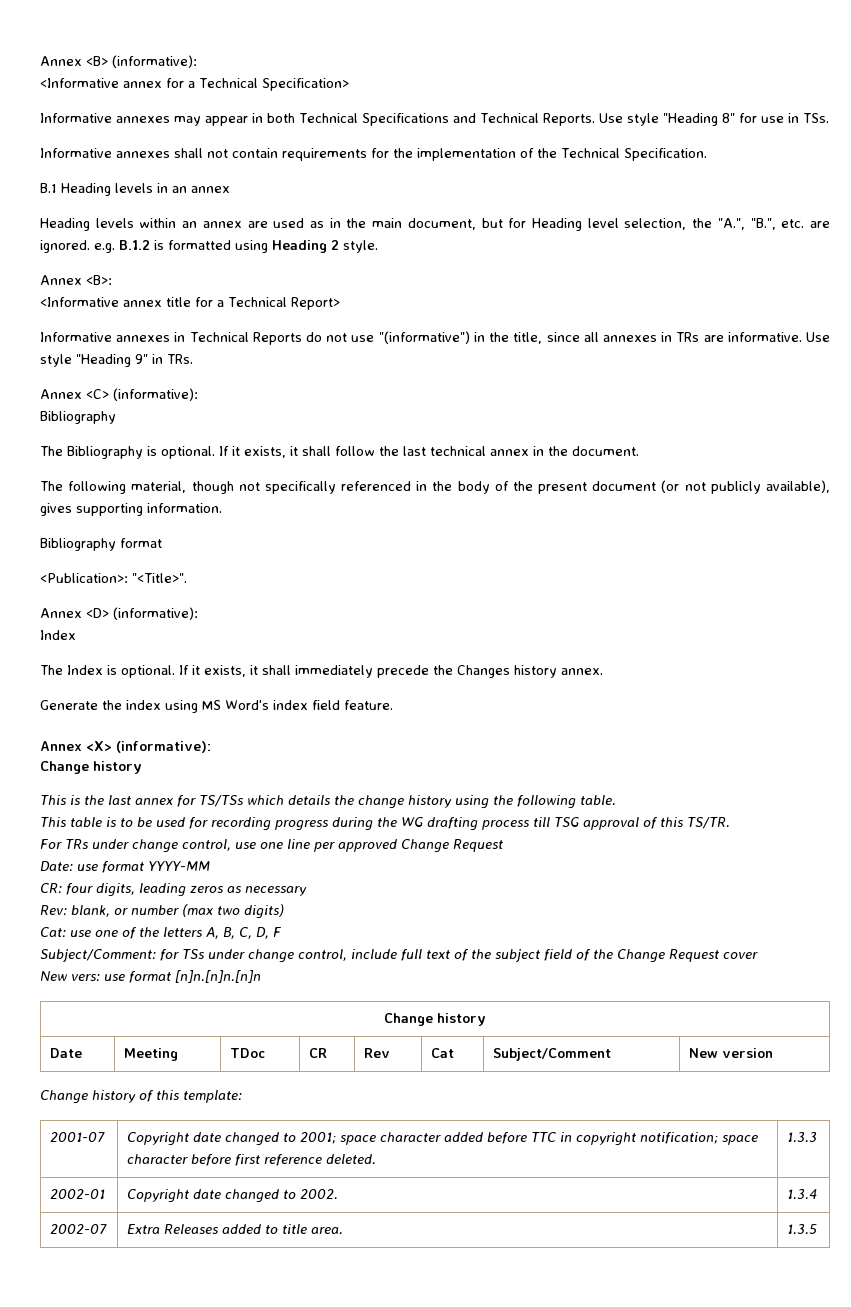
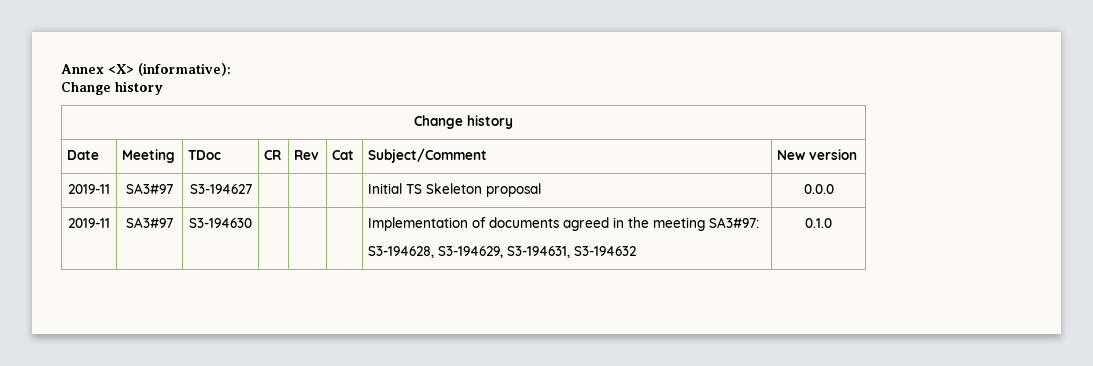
- Annex <B> (informative):
- <Informative annex for a Technical Specification>
- Informative annexes may appear in both Technical Specifications and Technical Reports. Use style "Heading 8" for use in TSs.
- Informative annexes shall not contain requirements for the implementation of the Technical Specification.
- B.1 Heading levels in an annex
- Heading levels within an annex are used as in the main document, but for Heading level selection, the "A.", "B.", etc. are ignored. e.g. B.1.2 is formatted using Heading 2 style.
- Annex <B>:
- <Informative annex title for a Technical Report>
- Informative annexes in Technical Reports do not use "(informative") in the title, since all annexes in TRs are informative. Use style "Heading 9" in TRs.
- Annex <C> (informative):
- Bibliography
- The Bibliography is optional. If it exists, it shall follow the last technical annex in the document.
- The following material, though not specifically referenced in the body of the present document (or not publicly available), gives supporting information.
- Bibliography format
- <Publication>: "<Title>".
- Annex <D> (informative):
- Index
- The Index is optional. If it exists, it shall immediately precede the Changes history annex.
- Generate the index using MS Word's index field feature.
  Annex <X> (informative):
  Change history
- This is the last annex for TS/TSs which details the change history using the following table.
- This table is to be used for recording progress during the WG drafting process till TSG approval of this TS/TR.
- For TRs under change control, use one line per approved Change Request
- Date: use format YYYY-MM
- CR: four digits, leading zeros as necessary
- Rev: blank, or number (max two digits)
- Cat: use one of the letters A, B, C, D, F
- Subject/Comment: for TSs under change control, include full text of the subject field of the Change Request cover
- New vers: use format [n]n.[n]n.[n]n
- Change history of this template:
- 2001-07 | Copyright date changed to 2001; space character added before TTC in copyright notification; space character before first reference deleted. | 1.3.3
- 2002-01 | Copyright date changed to 2002. | 1.3.4
- 2002-07 | Extra Releases added to title area. | 1.3.5
+ 2019-11 | SA3#97 | S3-194627 | | | | Initial TS Skeleton proposal | 0.0.0
+ 2019-11 | SA3#97 | S3-194630 | | | | Implementation of documents agreed in the meeting SA3#97:
+ S3-194628, S3-194629, S3-194631, S3-194632 | 0.1.0

